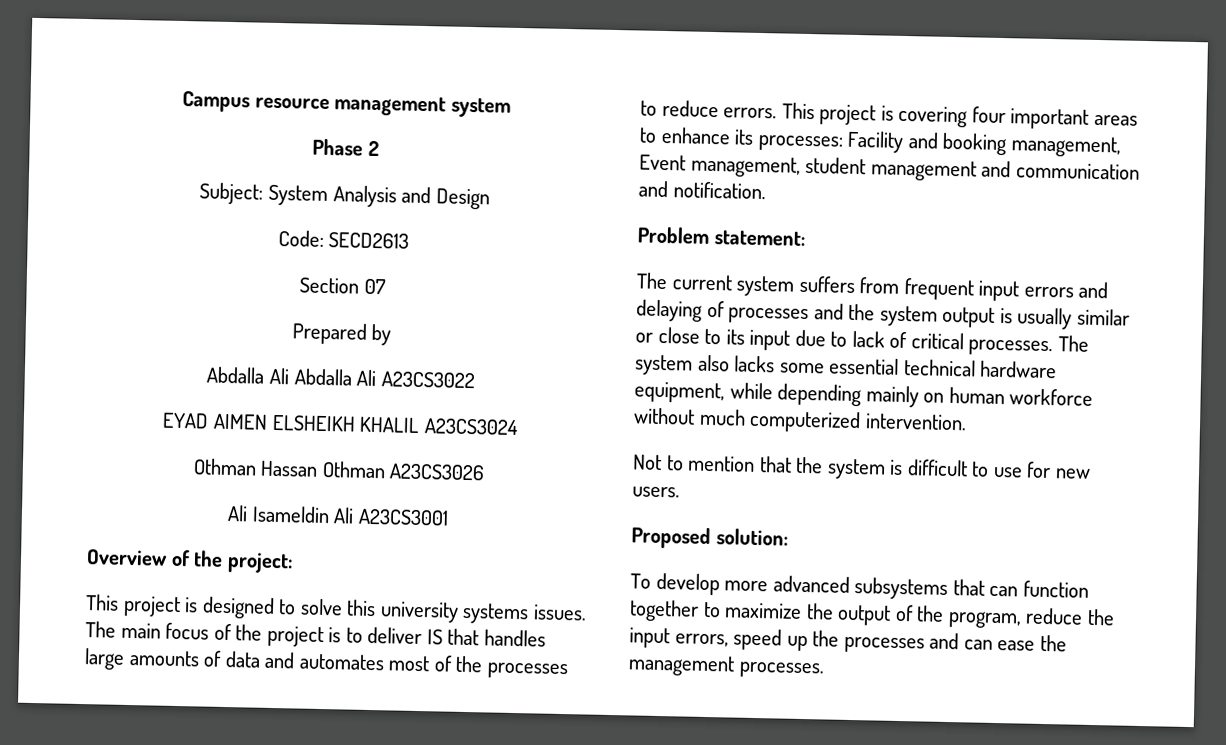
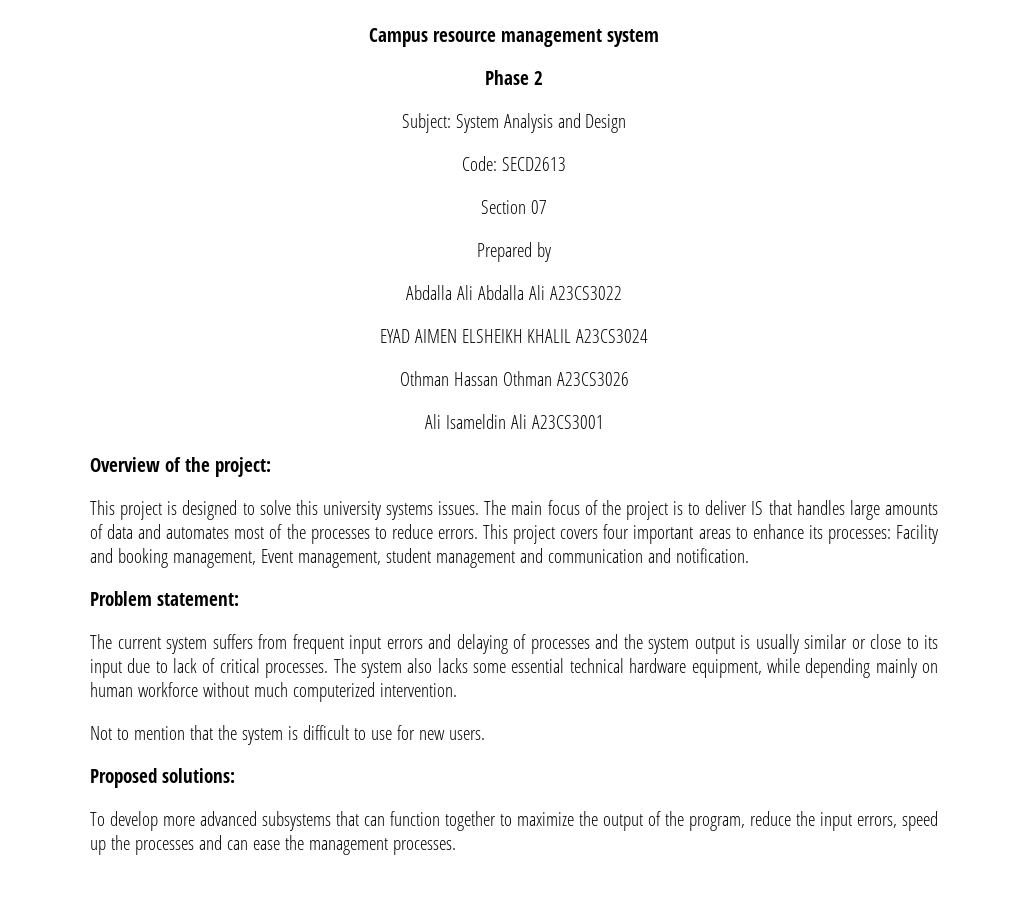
- This project is covering four important areas to enhance its processes: Facility and booking management, Event management, student management and communication and notification.
+ This project covers four important areas to enhance its processes: Facility and booking management, Event management, student management and communication and notification.
- Proposed solution:
+ Proposed solutions:

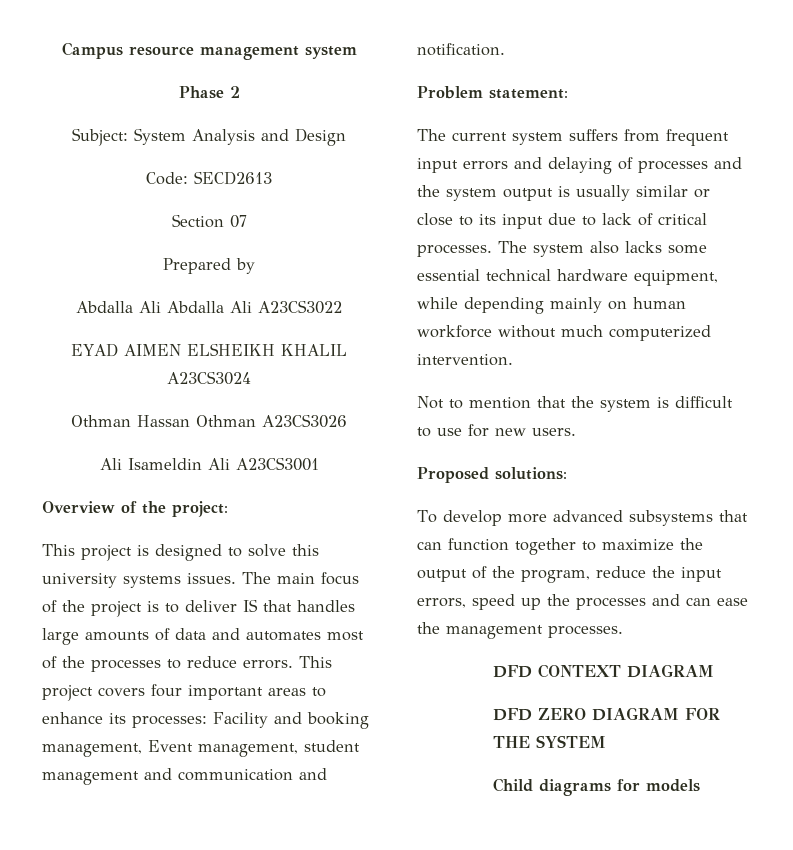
+ DFD CONTEXT DIAGRAM
+ DFD ZERO DIAGRAM FOR THE SYSTEM
+ Child diagrams for models

